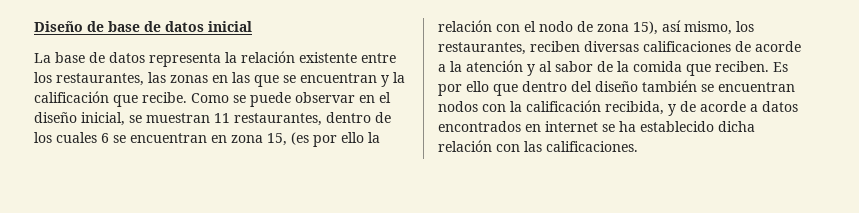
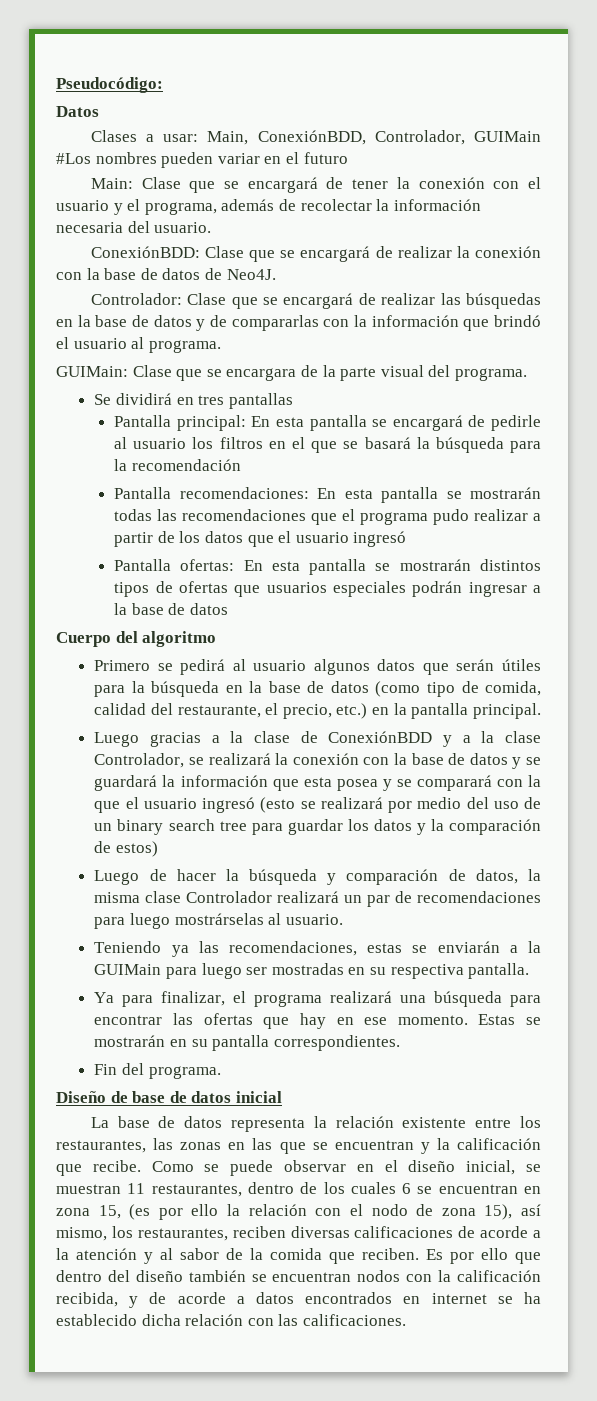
+ Pseudocódigo:
+ Datos
+ Clases a usar: Main, ConexiónBDD, Controlador, GUIMain #Los nombres pueden variar en el futuro
+ Main: Clase que se encargará de tener la conexión con el usuario y el programa, además de recolectar la información necesaria del usuario.
+ ConexiónBDD: Clase que se encargará de realizar la conexión con la base de datos de Neo4J.
+ Controlador: Clase que se encargará de realizar las búsquedas en la base de datos y de compararlas con la información que brindó el usuario al programa.
+ GUIMain: Clase que se encargara de la parte visual del programa.
+ Se dividirá en tres pantallas
+ Pantalla principal: En esta pantalla se encargará de pedirle al usuario los filtros en el que se basará la búsqueda para la recomendación
+ Pantalla recomendaciones: En esta pantalla se mostrarán todas las recomendaciones que el programa pudo realizar a partir de los datos que el usuario ingresó
+ Pantalla ofertas: En esta pantalla se mostrarán distintos tipos de ofertas que usuarios especiales podrán ingresar a la base de datos
+ Cuerpo del algoritmo
+ Primero se pedirá al usuario algunos datos que serán útiles para la búsqueda en la base de datos (como tipo de comida, calidad del restaurante, el precio, etc.) en la pantalla principal.
+ Luego gracias a la clase de ConexiónBDD y a la clase Controlador, se realizará la conexión con la base de datos y se guardará la información que esta posea y se comparará con la que el usuario ingresó (esto se realizará por medio del uso de un binary search tree para guardar los datos y la comparación de estos)
+ Luego de hacer la búsqueda y comparación de datos, la misma clase Controlador realizará un par de recomendaciones para luego mostrárselas al usuario.
+ Teniendo ya las recomendaciones, estas se enviarán a la GUIMain para luego ser mostradas en su respectiva pantalla.
+ Ya para finalizar, el programa realizará una búsqueda para encontrar las ofertas que hay en ese momento. Estas se mostrarán en su pantalla correspondientes.
+ Fin del programa.

